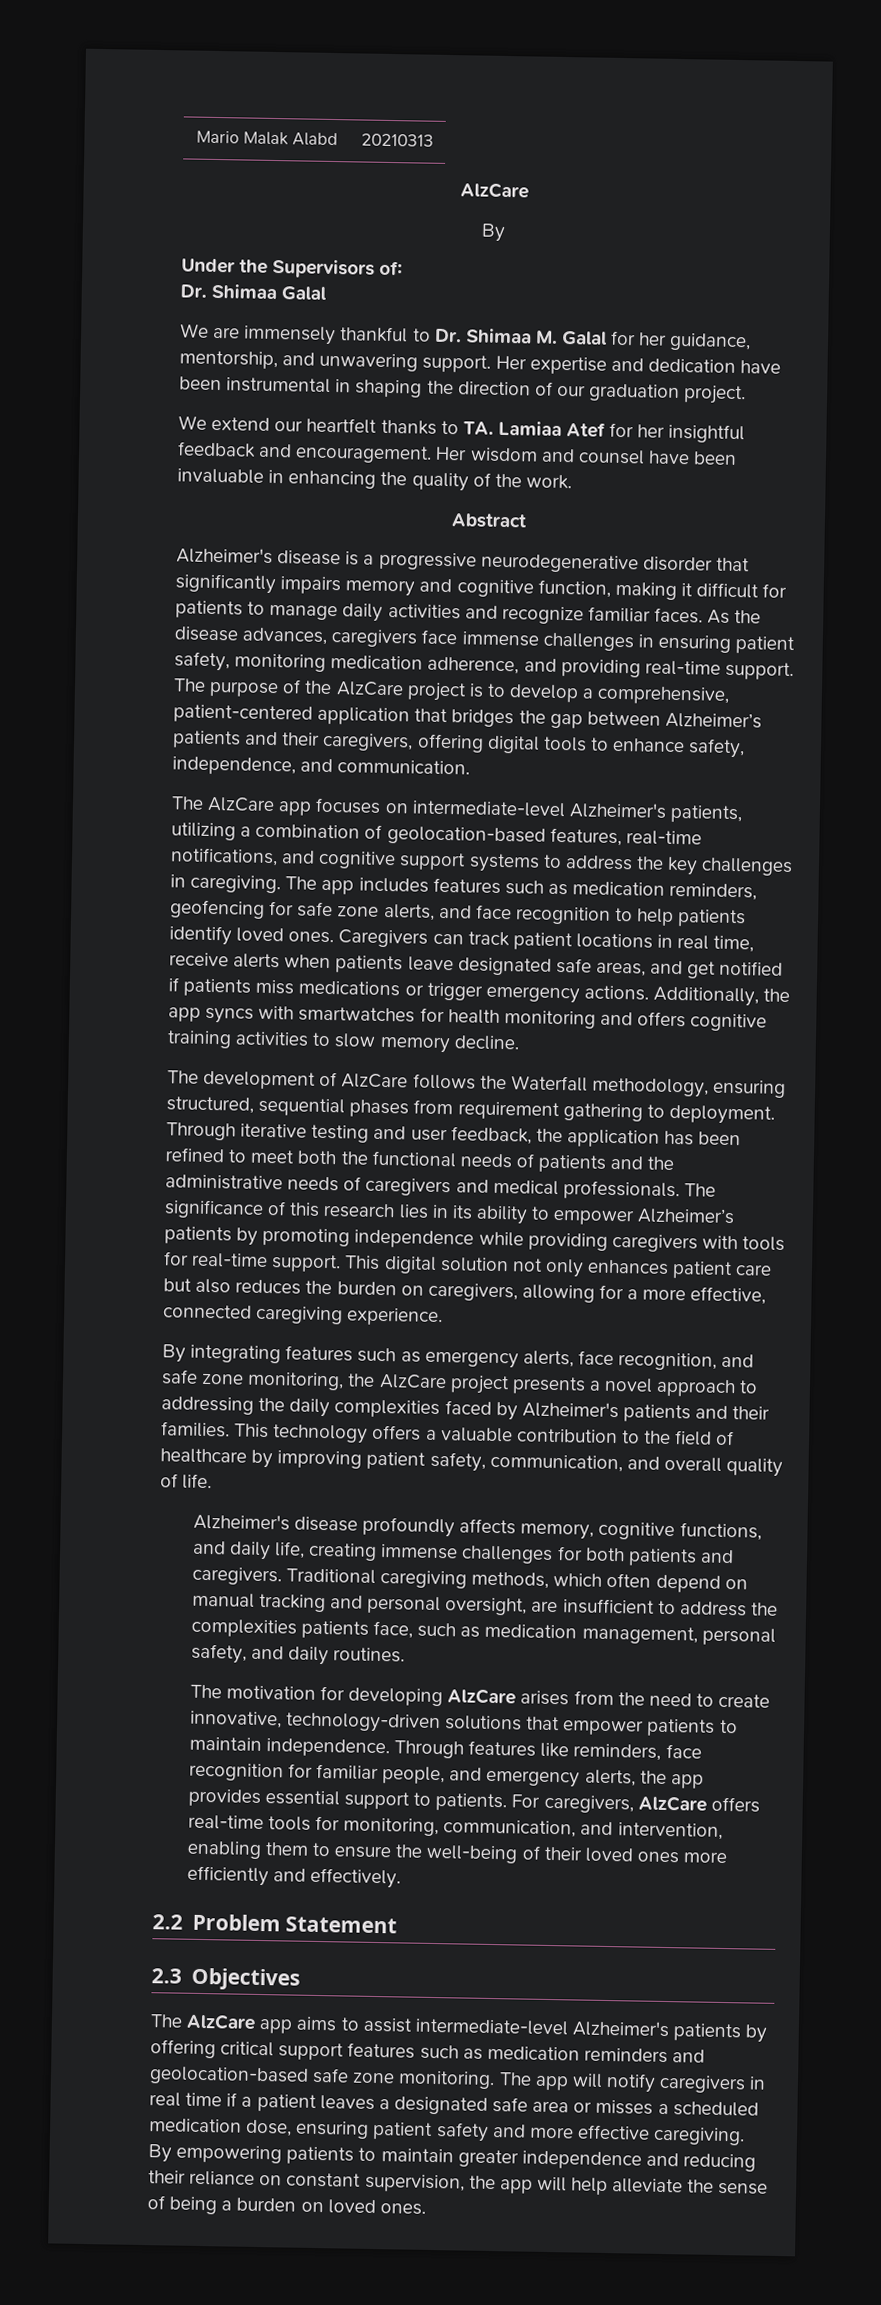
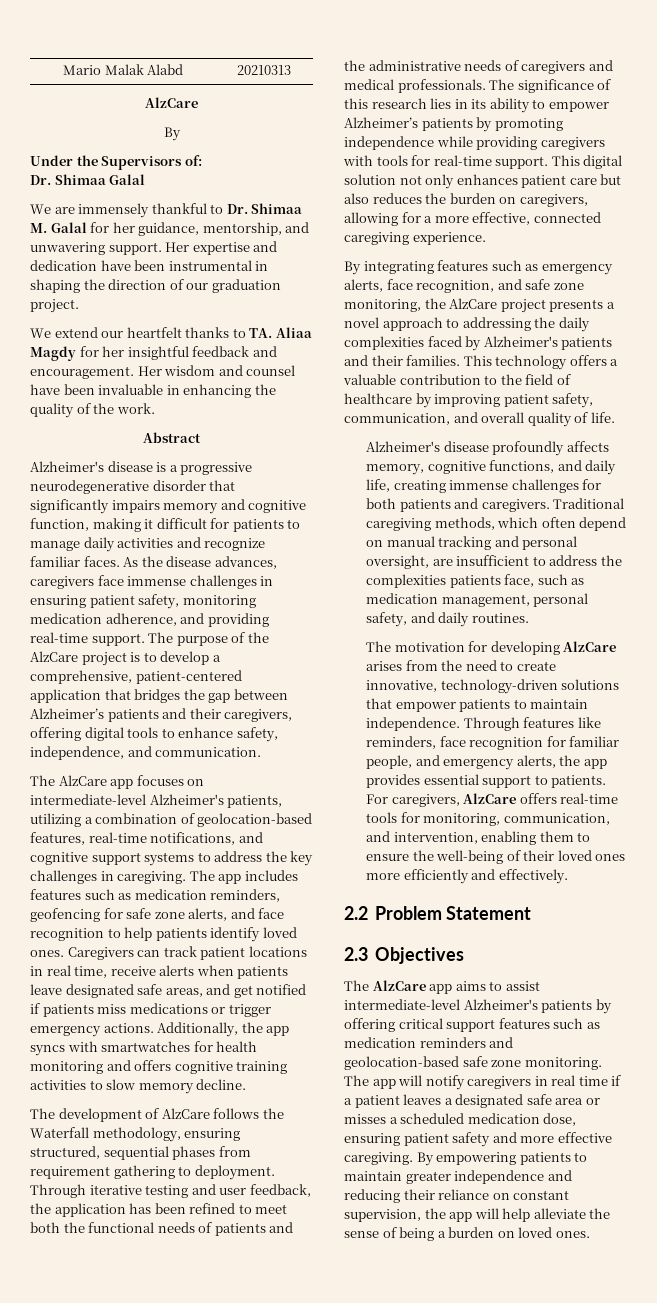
- We extend our heartfelt thanks to TA. Lamiaa Atef for her insightful feedback and encouragement.
+ We extend our heartfelt thanks to TA. Aliaa Magdy for her insightful feedback and encouragement.

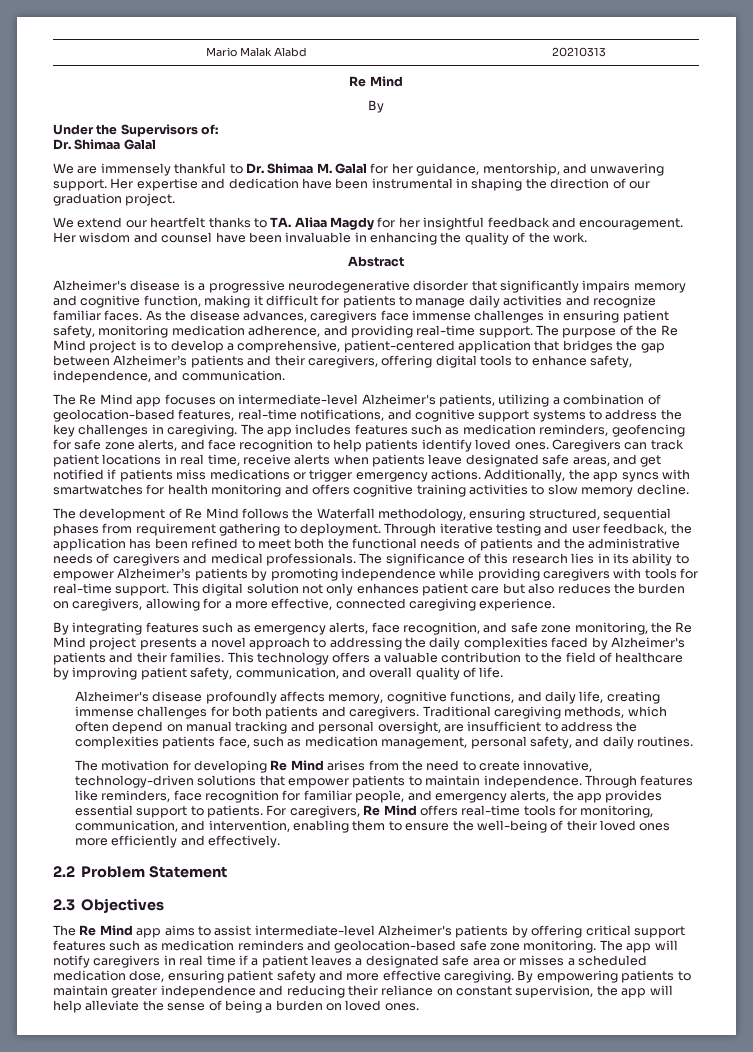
  Mario Malak Alabd | 20210313
- AlzCare
+ Re Mind
- The purpose of the AlzCare project is to develop a comprehensive, patient-centered application that bridges the gap between Alzheimer’s patients and their caregivers, offering digital tools to enhance safety, independence, and communication.
+ The purpose of the Re Mind project is to develop a comprehensive, patient-centered application that bridges the gap between Alzheimer’s patients and their caregivers, offering digital tools to enhance safety, independence, and communication.
- The AlzCare app focuses on intermediate-level Alzheimer's patients, utilizing a combination of geolocation-based features, real-time notifications, and cognitive support systems to address the key challenges in caregiving.
+ The Re Mind app focuses on intermediate-level Alzheimer's patients, utilizing a combination of geolocation-based features, real-time notifications, and cognitive support systems to address the key challenges in caregiving.
- The development of AlzCare follows the Waterfall methodology, ensuring structured, sequential phases from requirement gathering to deployment.
+ The development of Re Mind follows the Waterfall methodology, ensuring structured, sequential phases from requirement gathering to deployment.
- By integrating features such as emergency alerts, face recognition, and safe zone monitoring, the AlzCare project presents a novel approach to addressing the daily complexities faced by Alzheimer's patients and their families.
+ By integrating features such as emergency alerts, face recognition, and safe zone monitoring, the Re Mind project presents a novel approach to addressing the daily complexities faced by Alzheimer's patients and their families.
- The motivation for developing AlzCare arises from the need to create innovative, technology-driven solutions that empower patients to maintain independence.
+ The motivation for developing Re Mind arises from the need to create innovative, technology-driven solutions that empower patients to maintain independence.
- For caregivers, AlzCare offers real-time tools for monitoring, communication, and intervention, enabling them to ensure the well-being of their loved ones more efficiently and effectively.
+ For caregivers, Re Mind offers real-time tools for monitoring, communication, and intervention, enabling them to ensure the well-being of their loved ones more efficiently and effectively.
- The AlzCare app aims to assist intermediate-level Alzheimer's patients by offering critical support features such as medication reminders and geolocation-based safe zone monitoring.
+ The Re Mind app aims to assist intermediate-level Alzheimer's patients by offering critical support features such as medication reminders and geolocation-based safe zone monitoring.

